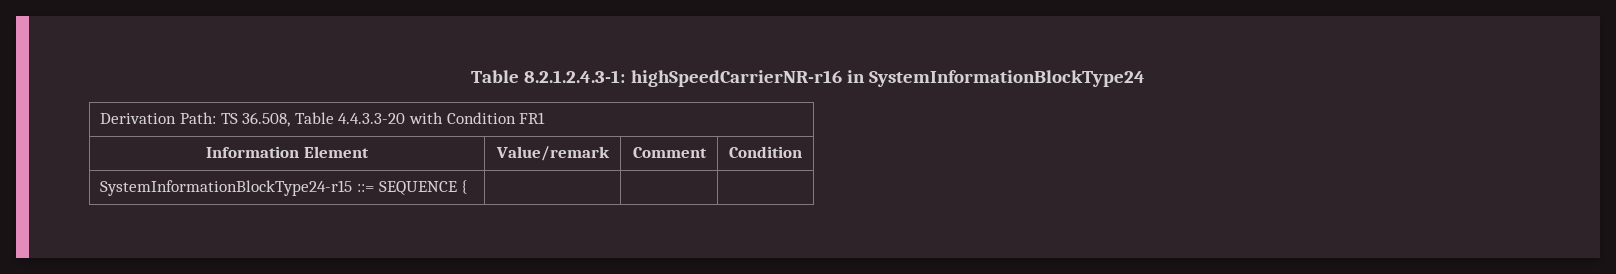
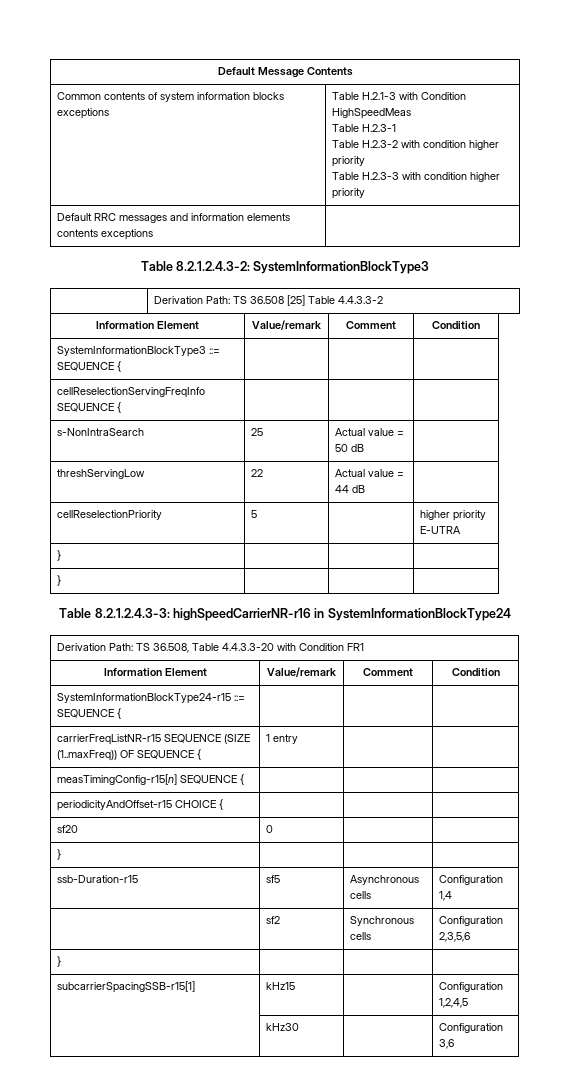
- Table 8.2.1.2.4.3-1: highSpeedCarrierNR-r16 in SystemInformationBlockType24
+ Default Message Contents
+ Common contents of system information blocks exceptions | Table H.2.1-3 with Condition HighSpeedMeas
+ Table H.2.3-1
+ Table H.2.3-2 with condition higher priority
+ Table H.2.3-3 with condition higher priority
+ Default RRC messages and information elements contents exceptions |
+ Table 8.2.1.2.4.3-2: SystemInformationBlockType3
+ | Derivation Path: TS 36.508 [25] Table 4.4.3.3-2
+ Information Element | Value/remark | Comment | Condition
+ SystemInformationBlockType3 ::= SEQUENCE { | | |
+ cellReselectionServingFreqInfo SEQUENCE { | | |
+ s-NonIntraSearch | 25 | Actual value = 50 dB |
+ threshServingLow | 22 | Actual value = 44 dB |
+ cellReselectionPriority | 5 | | higher priority E-UTRA
+ } | | |
+ } | | |
+ Table 8.2.1.2.4.3-3: highSpeedCarrierNR-r16 in SystemInformationBlockType24
+ carrierFreqListNR-r15 SEQUENCE (SIZE (1..maxFreq)) OF SEQUENCE { | 1 entry | |
+ measTimingConfig-r15[n] SEQUENCE { | | |
+ periodicityAndOffset-r15 CHOICE { | | |
+ sf20 | 0 | |
+ } | | |
+ ssb-Duration-r15 | sf5 | Asynchronous cells | Configuration 1,4
+ | sf2 | Synchronous cells | Configuration 2,3,5,6
+ } | | |
+ subcarrierSpacingSSB-r15[1] | kHz15 | | Configuration 1,2,4,5
+ | kHz30 | | Configuration 3,6

